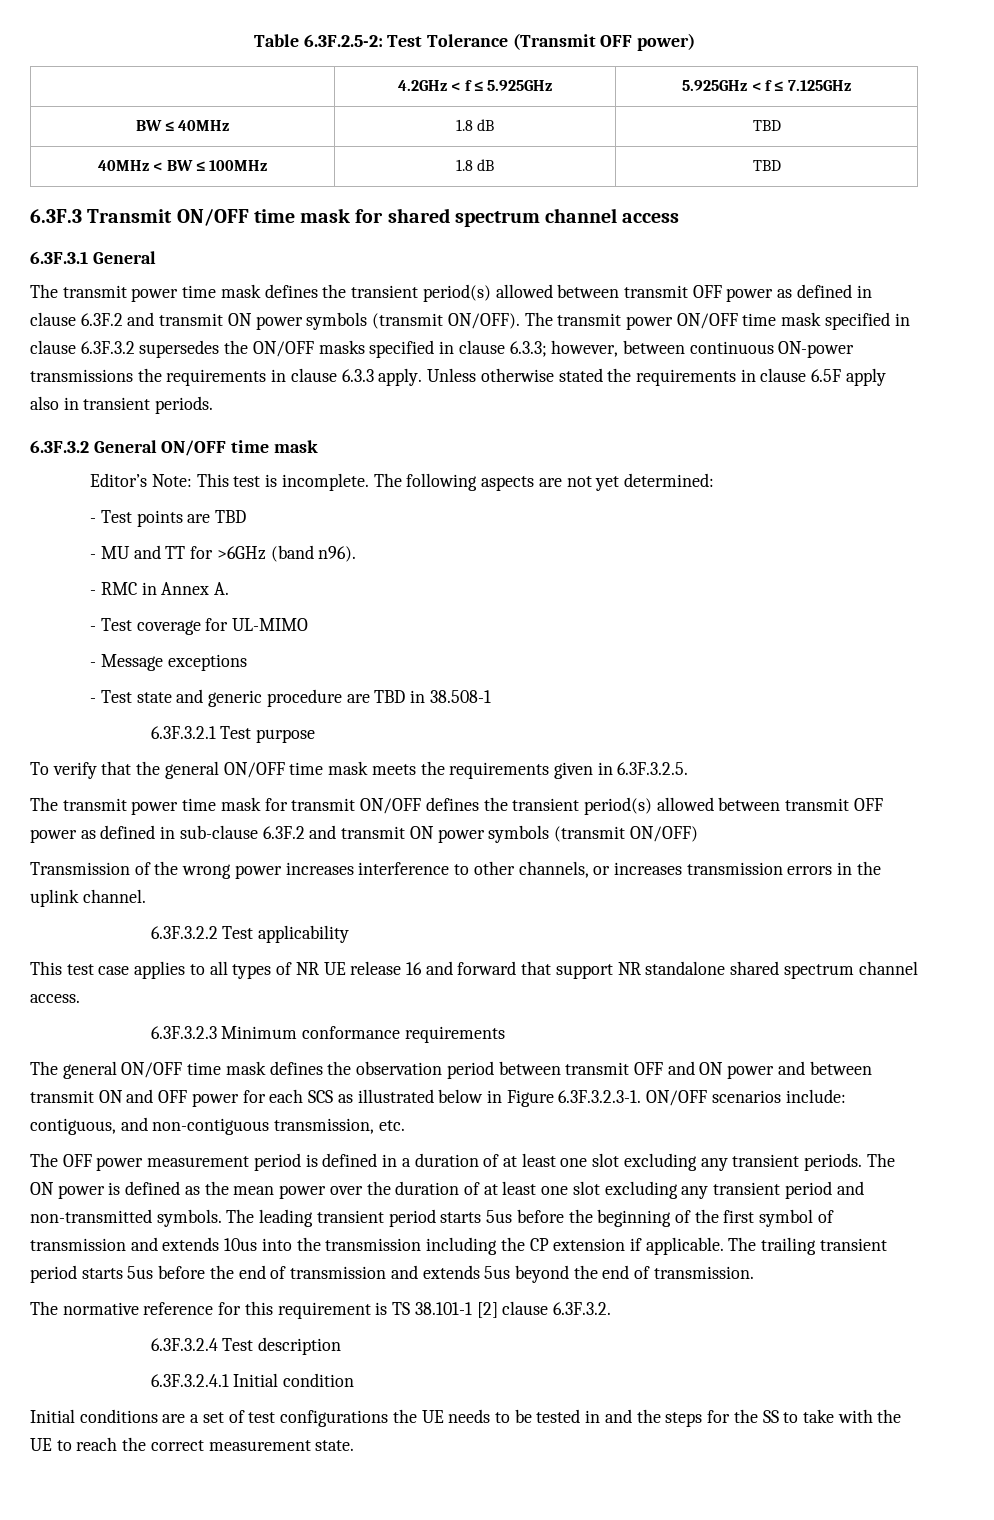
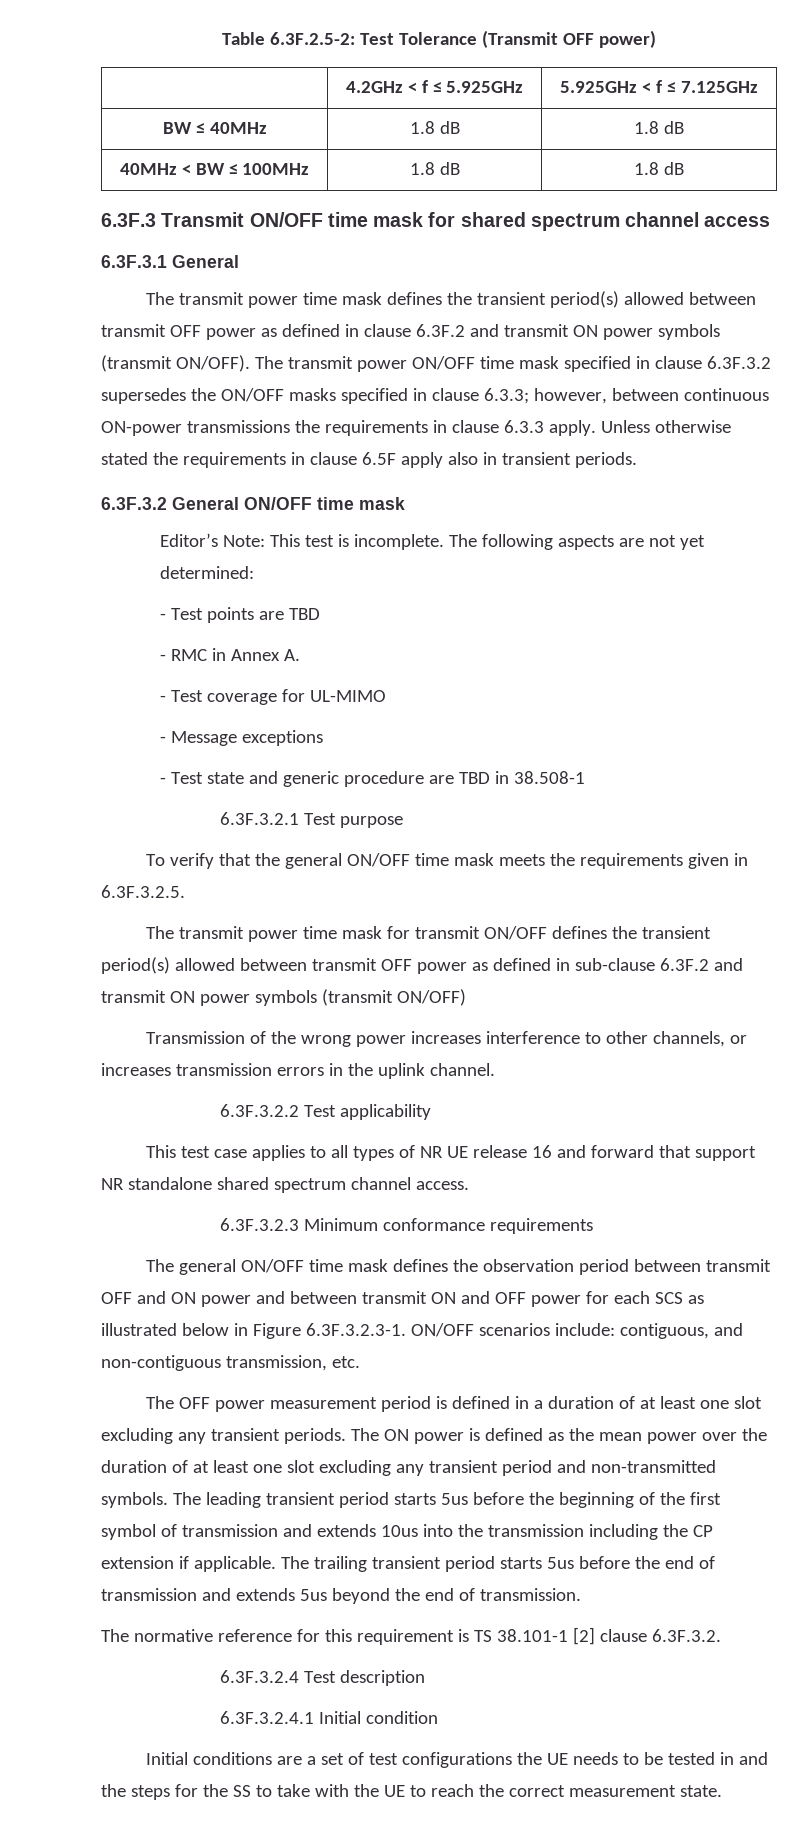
- BW ≤ 40MHz | 1.8 dB | TBD
+ BW ≤ 40MHz | 1.8 dB | 1.8 dB
- 40MHz < BW ≤ 100MHz | 1.8 dB | TBD
+ 40MHz < BW ≤ 100MHz | 1.8 dB | 1.8 dB
- - MU and TT for >6GHz (band n96).

